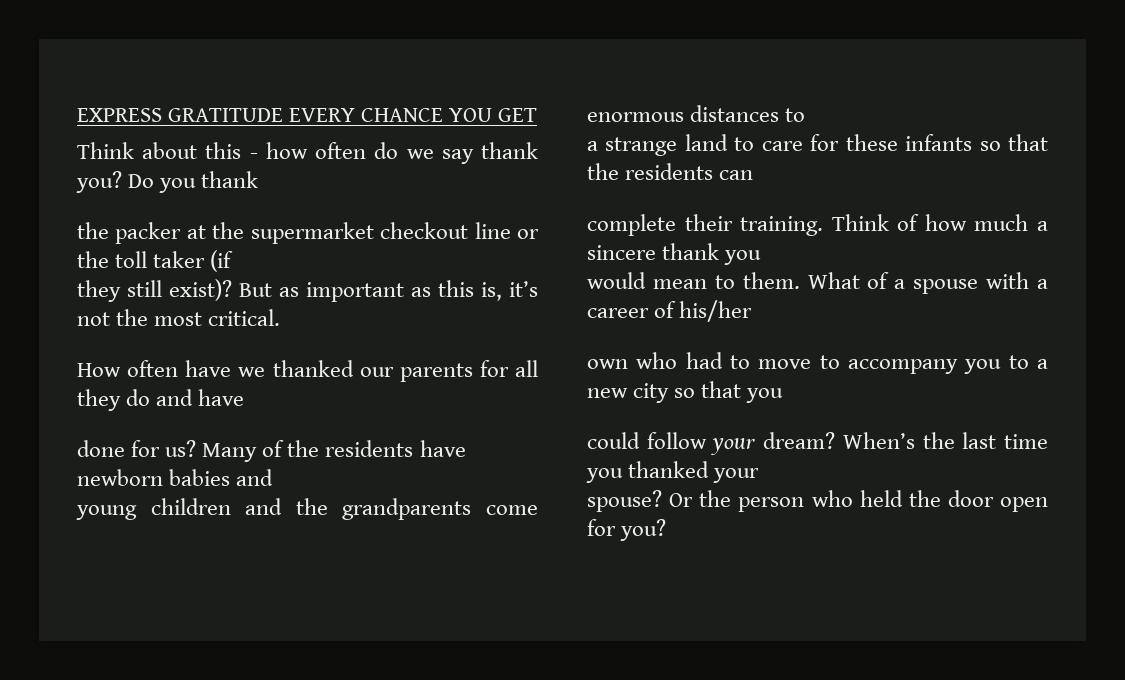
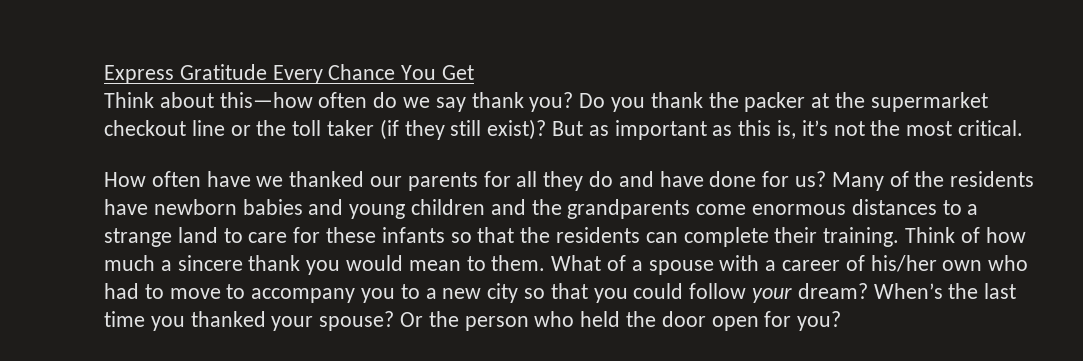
- EXPRESS GRATITUDE EVERY CHANCE YOU GET
+ Express Gratitude Every Chance You Get
- Think about this - how often do we say thank you?
+ Think about this—how often do we say thank you?
- Do you thank
- the packer at the supermarket checkout line or the toll taker (if
- they still exist)?
+ Do you thank the packer at the supermarket checkout line or the toll taker (if they still exist)?
- How often have we thanked our parents for all they do and have
- done for us?
+ How often have we thanked our parents for all they do and have done for us?
- Many of the residents have newborn babies and
- young children and the grandparents come enormous distances to
- a strange land to care for these infants so that the residents can
- complete their training.
+ Many of the residents have newborn babies and young children and the grandparents come enormous distances to a strange land to care for these infants so that the residents can complete their training.
- Think of how much a sincere thank you
- would mean to them.
+ Think of how much a sincere thank you would mean to them.
- What of a spouse with a career of his/her
- own who had to move to accompany you to a new city so that you
- could follow your dream?
+ What of a spouse with a career of his/her own who had to move to accompany you to a new city so that you could follow your dream?
- When’s the last time you thanked your
- spouse?
+ When’s the last time you thanked your spouse?

